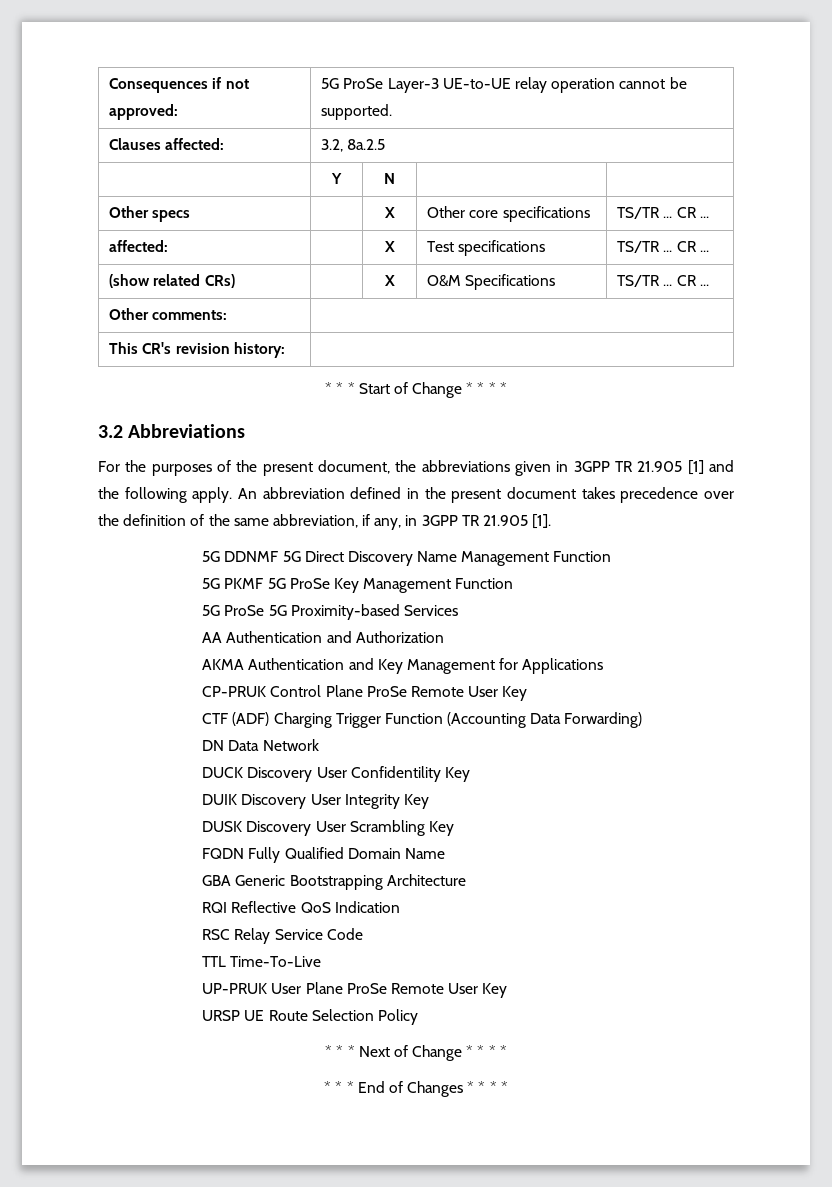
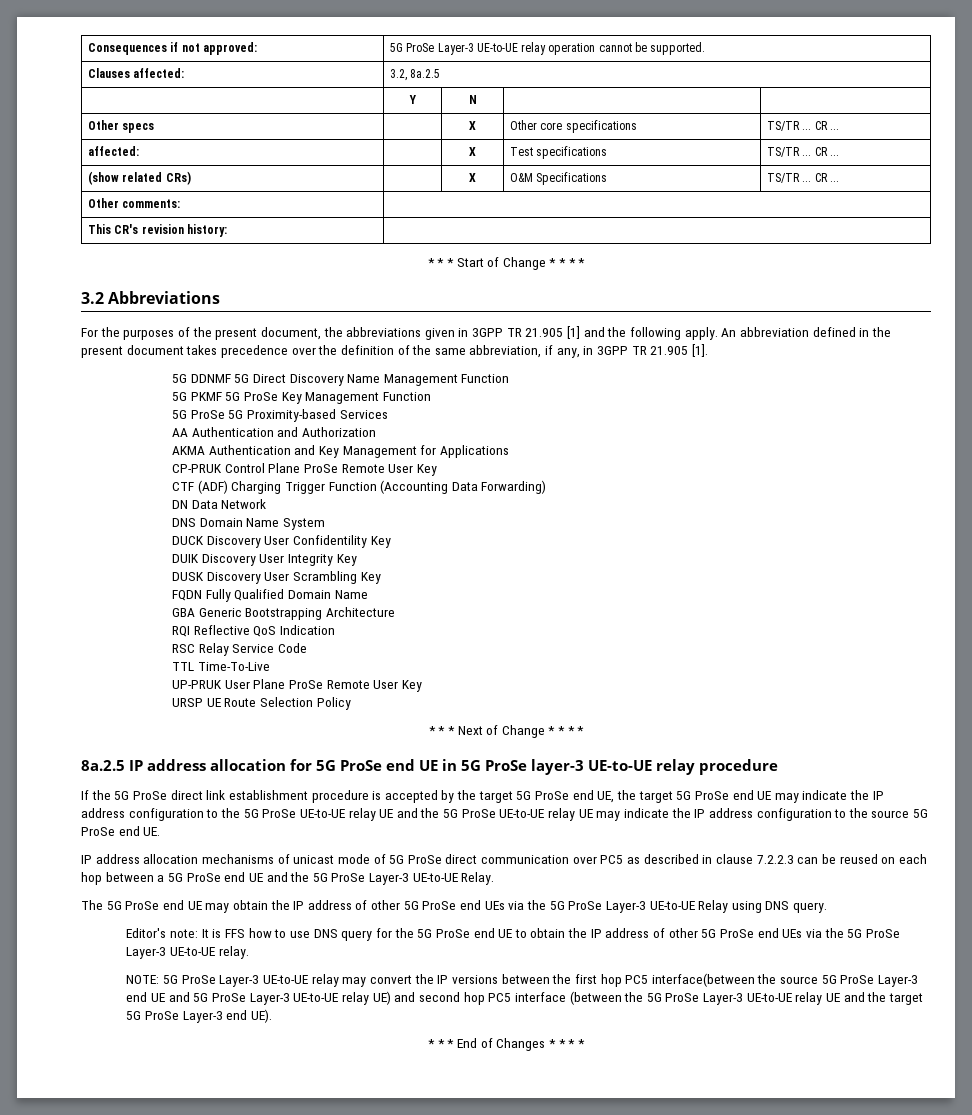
+ DNS Domain Name System
+ 8a.2.5 IP address allocation for 5G ProSe end UE in 5G ProSe layer-3 UE-to-UE relay procedure
+ If the 5G ProSe direct link establishment procedure is accepted by the target 5G ProSe end UE, the target 5G ProSe end UE may indicate the IP address configuration to the 5G ProSe UE-to-UE relay UE and the 5G ProSe UE-to-UE relay UE may indicate the IP address configuration to the source 5G ProSe end UE.
+ IP address allocation mechanisms of unicast mode of 5G ProSe direct communication over PC5 as described in clause 7.2.2.3 can be reused on each hop between a 5G ProSe end UE and the 5G ProSe Layer-3 UE-to-UE Relay.
+ The 5G ProSe end UE may obtain the IP address of other 5G ProSe end UEs via the 5G ProSe Layer-3 UE-to-UE Relay using DNS query.
+ Editor's note: It is FFS how to use DNS query for the 5G ProSe end UE to obtain the IP address of other 5G ProSe end UEs via the 5G ProSe Layer-3 UE-to-UE relay.
+ NOTE: 5G ProSe Layer-3 UE-to-UE relay may convert the IP versions between the first hop PC5 interface(between the source 5G ProSe Layer-3 end UE and 5G ProSe Layer-3 UE-to-UE relay UE) and second hop PC5 interface (between the 5G ProSe Layer-3 UE-to-UE relay UE and the target 5G ProSe Layer-3 end UE).

